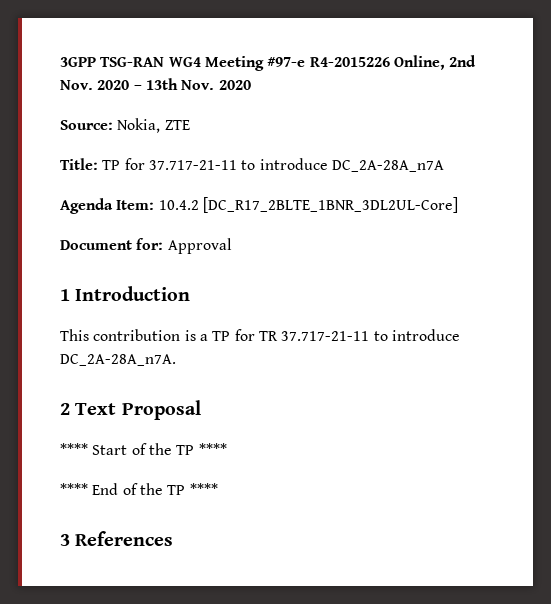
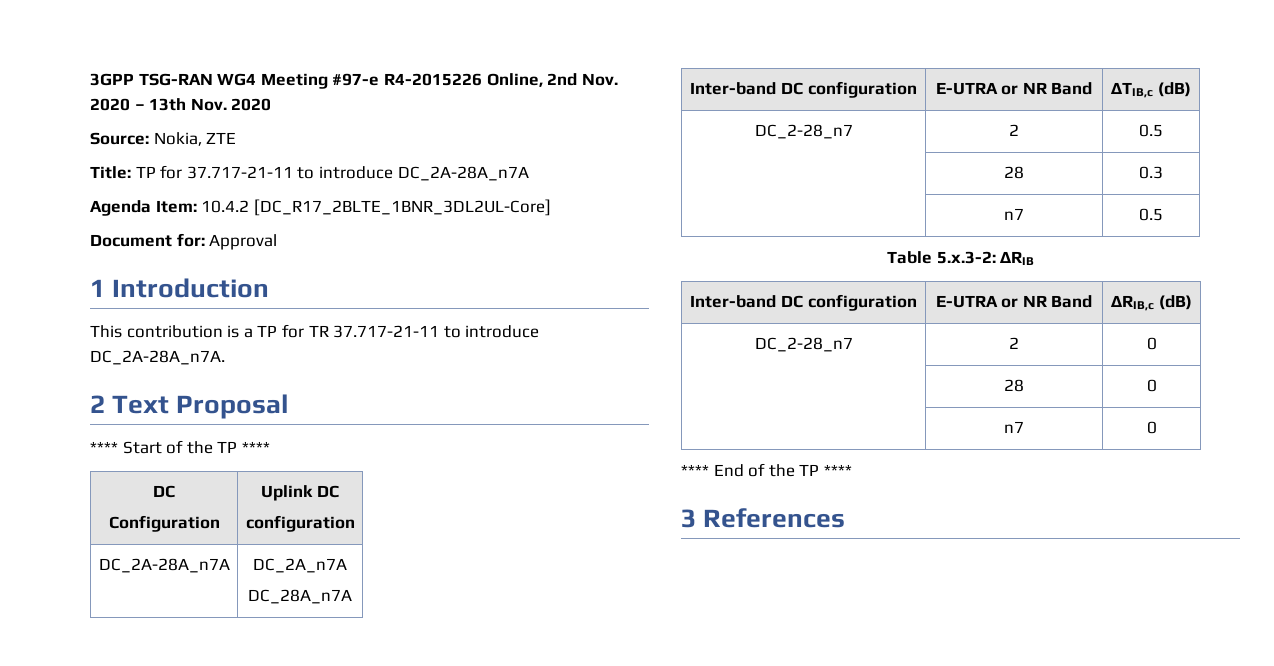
  **** Start of the TP ****
+ DC
+ Configuration | Uplink DC
+ configuration
+ DC_2A-28A_n7A | DC_2A_n7A
+ DC_28A_n7A
+ Inter-band DC configuration | E-UTRA or NR Band | ΔTIB,c (dB)
+ DC_2-28_n7 | 2 | 0.5
+ | 28 | 0.3
+ | n7 | 0.5
+ Table 5.x.3-2: ΔRIB
+ Inter-band DC configuration | E-UTRA or NR Band | ΔRIB,c (dB)
+ DC_2-28_n7 | 2 | 0
+ | 28 | 0
+ | n7 | 0

